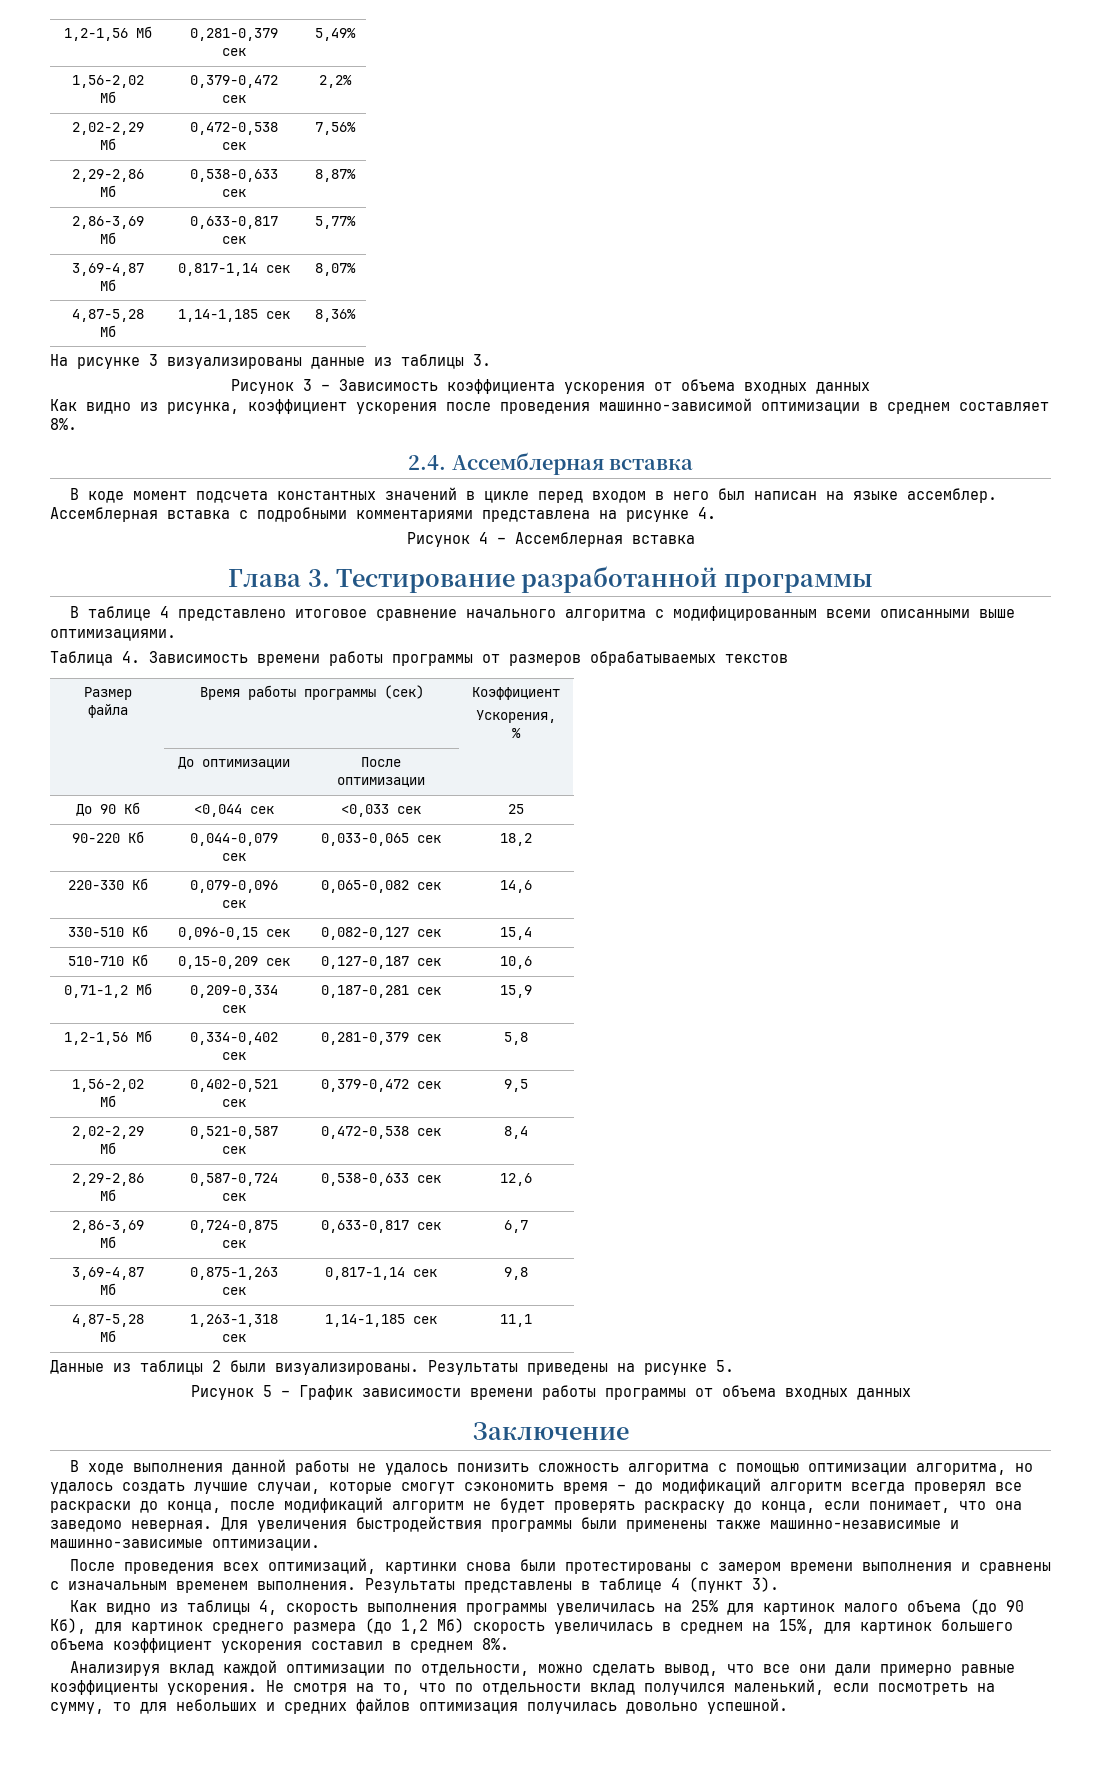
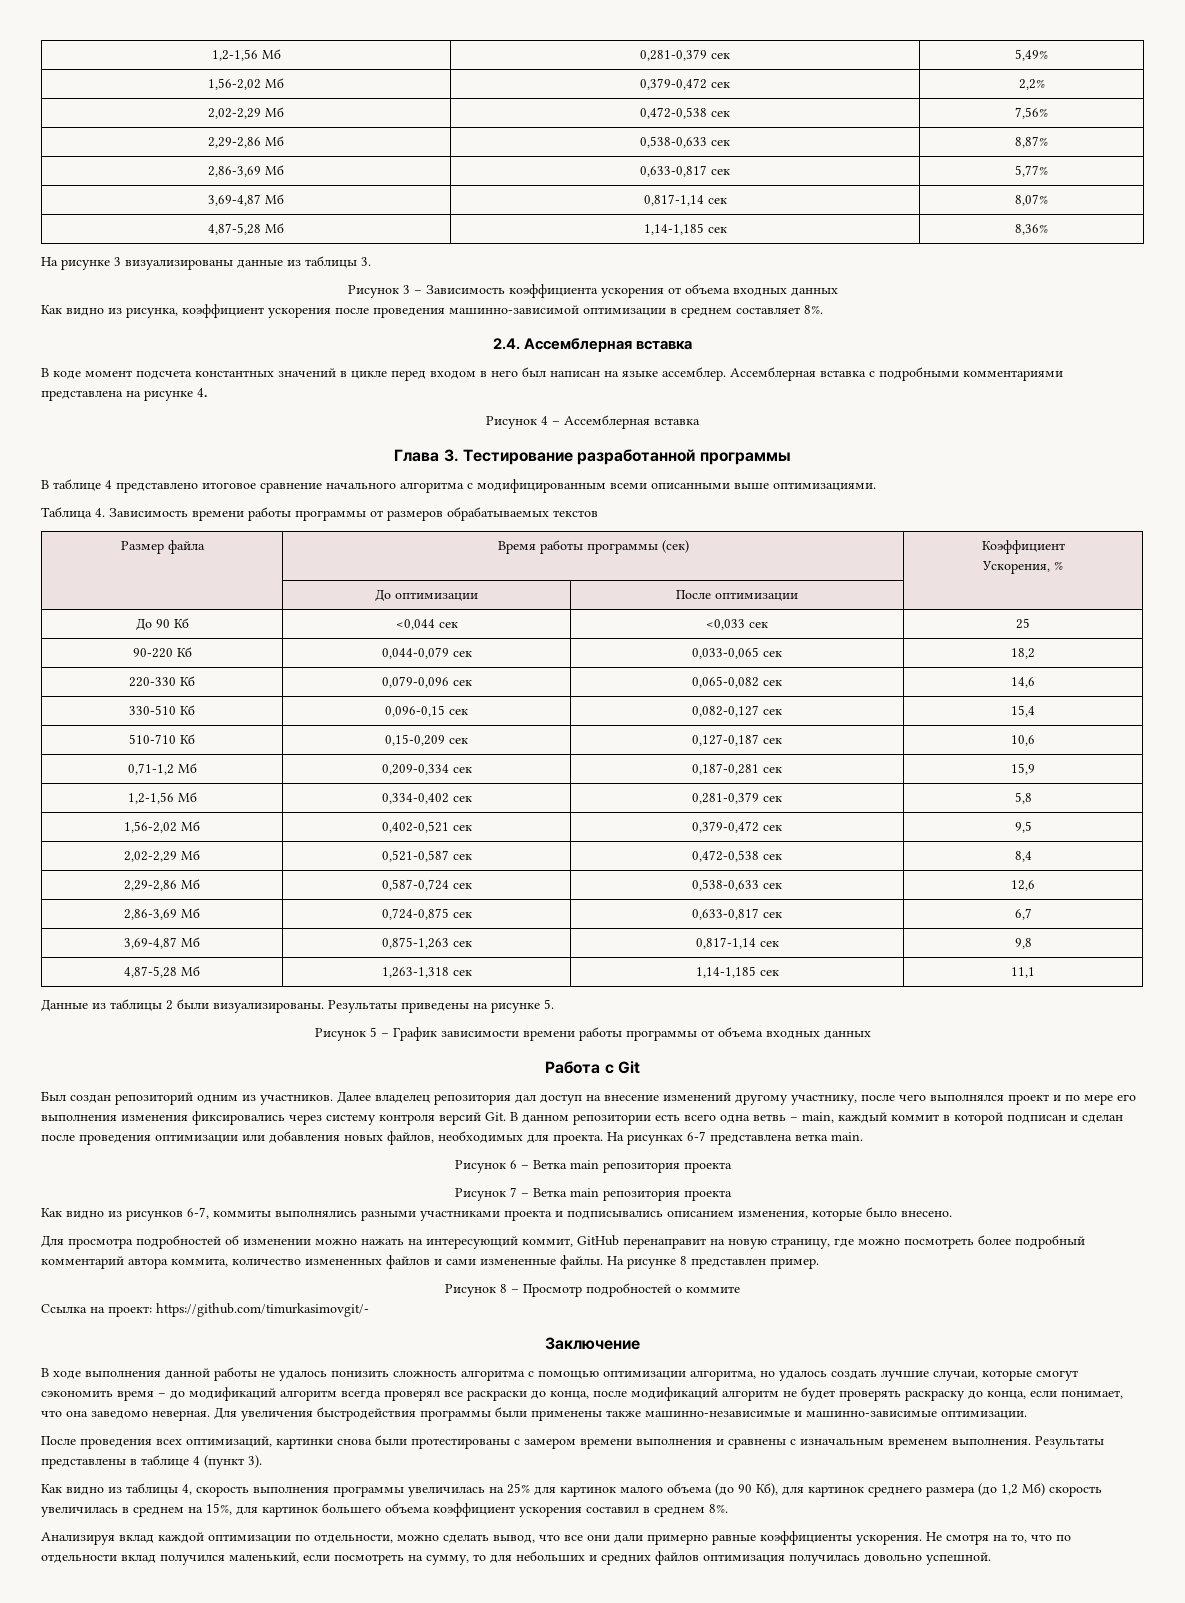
+ Работа с Git
+ Был создан репозиторий одним из участников. Далее владелец репозитория дал доступ на внесение изменений другому участнику, после чего выполнялся проект и по мере его выполнения изменения фиксировались через систему контроля версий Git. В данном репозитории есть всего одна ветвь – main, каждый коммит в которой подписан и сделан после проведения оптимизации или добавления новых файлов, необходимых для проекта. На рисунках 6-7 представлена ветка main.
+ Рисунок 6 – Ветка main репозитория проекта
+ Рисунок 7 – Ветка main репозитория проекта
+ Как видно из рисунков 6-7, коммиты выполнялись разными участниками проекта и подписывались описанием изменения, которые было внесено.
+ Для просмотра подробностей об изменении можно нажать на интересующий коммит, GitHub перенаправит на новую страницу, где можно посмотреть более подробный комментарий автора коммита, количество измененных файлов и сами измененные файлы. На рисунке 8 представлен пример.
+ Рисунок 8 – Просмотр подробностей о коммите
+ Ссылка на проект: https://github.com/timurkasimovgit/-

